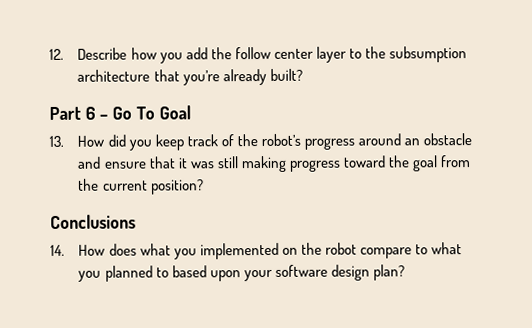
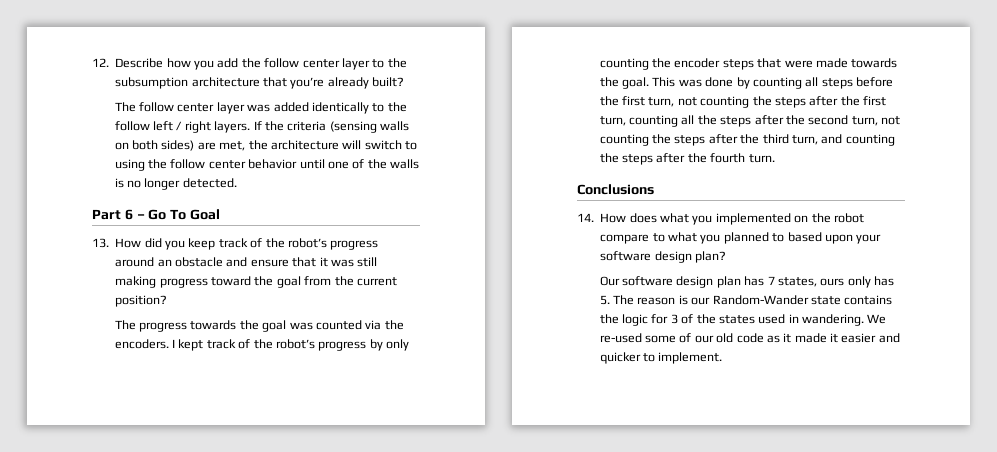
+ The follow center layer was added identically to the follow left / right layers. If the criteria (sensing walls on both sides) are met, the architecture will switch to using the follow center behavior until one of the walls is no longer detected.
+ The progress towards the goal was counted via the encoders. I kept track of the robot’s progress by only counting the encoder steps that were made towards the goal. This was done by counting all steps before the first turn, not counting the steps after the first turn, counting all the steps after the second turn, not counting the steps after the third turn, and counting the steps after the fourth turn.
+ Our software design plan has 7 states, ours only has 5. The reason is our Random-Wander state contains the logic for 3 of the states used in wandering. We re-used some of our old code as it made it easier and quicker to implement.

